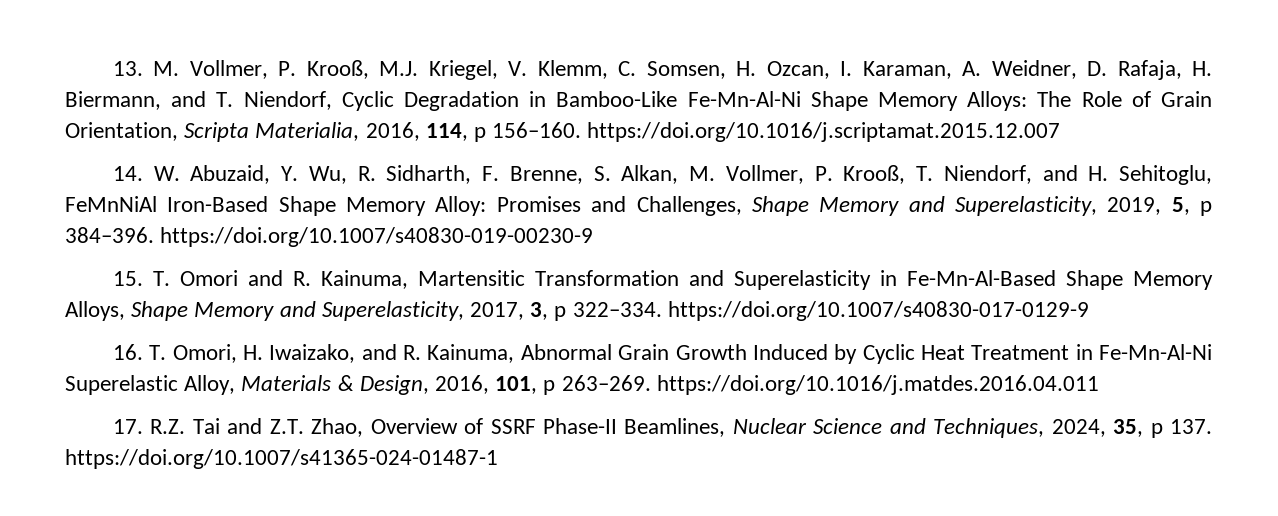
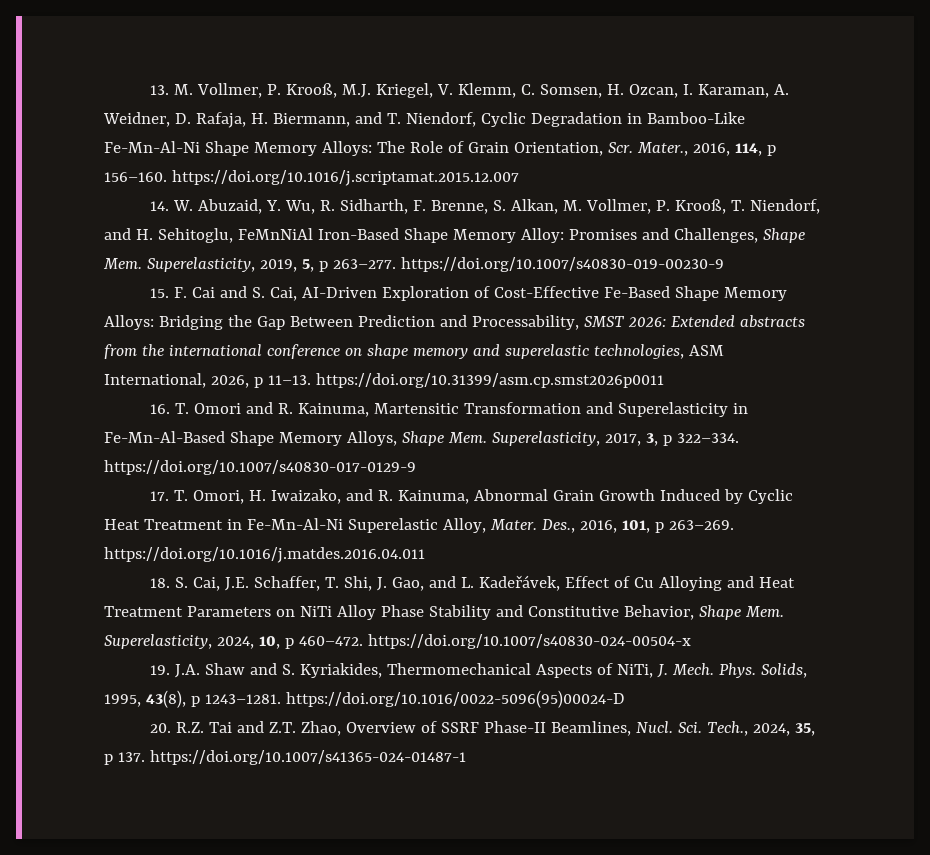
- 13. M. Vollmer, P. Krooß, M.J. Kriegel, V. Klemm, C. Somsen, H. Ozcan, I. Karaman, A. Weidner, D. Rafaja, H. Biermann, and T. Niendorf, Cyclic Degradation in Bamboo-Like Fe-Mn-Al-Ni Shape Memory Alloys: The Role of Grain Orientation, Scripta Materialia, 2016, 114, p 156–160. https://doi.org/10.1016/j.scriptamat.2015.12.007
+ 13. M. Vollmer, P. Krooß, M.J. Kriegel, V. Klemm, C. Somsen, H. Ozcan, I. Karaman, A. Weidner, D. Rafaja, H. Biermann, and T. Niendorf, Cyclic Degradation in Bamboo-Like Fe-Mn-Al-Ni Shape Memory Alloys: The Role of Grain Orientation, Scr. Mater., 2016, 114, p 156–160. https://doi.org/10.1016/j.scriptamat.2015.12.007
- 14. W. Abuzaid, Y. Wu, R. Sidharth, F. Brenne, S. Alkan, M. Vollmer, P. Krooß, T. Niendorf, and H. Sehitoglu, FeMnNiAl Iron-Based Shape Memory Alloy: Promises and Challenges, Shape Memory and Superelasticity, 2019, 5, p 384–396. https://doi.org/10.1007/s40830-019-00230-9
+ 14. W. Abuzaid, Y. Wu, R. Sidharth, F. Brenne, S. Alkan, M. Vollmer, P. Krooß, T. Niendorf, and H. Sehitoglu, FeMnNiAl Iron-Based Shape Memory Alloy: Promises and Challenges, Shape Mem. Superelasticity, 2019, 5, p 263–277. https://doi.org/10.1007/s40830-019-00230-9
- 15. T. Omori and R. Kainuma, Martensitic Transformation and Superelasticity in Fe-Mn-Al-Based Shape Memory Alloys, Shape Memory and Superelasticity, 2017, 3, p 322–334. https://doi.org/10.1007/s40830-017-0129-9
+ 15. F. Cai and S. Cai, AI-Driven Exploration of Cost-Effective Fe-Based Shape Memory Alloys: Bridging the Gap Between Prediction and Processability, SMST 2026: Extended abstracts from the international conference on shape memory and superelastic technologies, ASM International, 2026, p 11–13. https://doi.org/10.31399/asm.cp.smst2026p0011
+ 16. T. Omori and R. Kainuma, Martensitic Transformation and Superelasticity in Fe-Mn-Al-Based Shape Memory Alloys, Shape Mem. Superelasticity, 2017, 3, p 322–334. https://doi.org/10.1007/s40830-017-0129-9
- 16. T. Omori, H. Iwaizako, and R. Kainuma, Abnormal Grain Growth Induced by Cyclic Heat Treatment in Fe-Mn-Al-Ni Superelastic Alloy, Materials & Design, 2016, 101, p 263–269. https://doi.org/10.1016/j.matdes.2016.04.011
+ 17. T. Omori, H. Iwaizako, and R. Kainuma, Abnormal Grain Growth Induced by Cyclic Heat Treatment in Fe-Mn-Al-Ni Superelastic Alloy, Mater. Des., 2016, 101, p 263–269. https://doi.org/10.1016/j.matdes.2016.04.011
- 17. R.Z. Tai and Z.T. Zhao, Overview of SSRF Phase-II Beamlines, Nuclear Science and Techniques, 2024, 35, p 137. https://doi.org/10.1007/s41365-024-01487-1
+ 18. S. Cai, J.E. Schaffer, T. Shi, J. Gao, and L. Kadeřávek, Effect of Cu Alloying and Heat Treatment Parameters on NiTi Alloy Phase Stability and Constitutive Behavior, Shape Mem. Superelasticity, 2024, 10, p 460–472. https://doi.org/10.1007/s40830-024-00504-x
+ 19. J.A. Shaw and S. Kyriakides, Thermomechanical Aspects of NiTi, J. Mech. Phys. Solids, 1995, 43(8), p 1243–1281. https://doi.org/10.1016/0022-5096(95)00024-D
+ 20. R.Z. Tai and Z.T. Zhao, Overview of SSRF Phase-II Beamlines, Nucl. Sci. Tech., 2024, 35, p 137. https://doi.org/10.1007/s41365-024-01487-1

